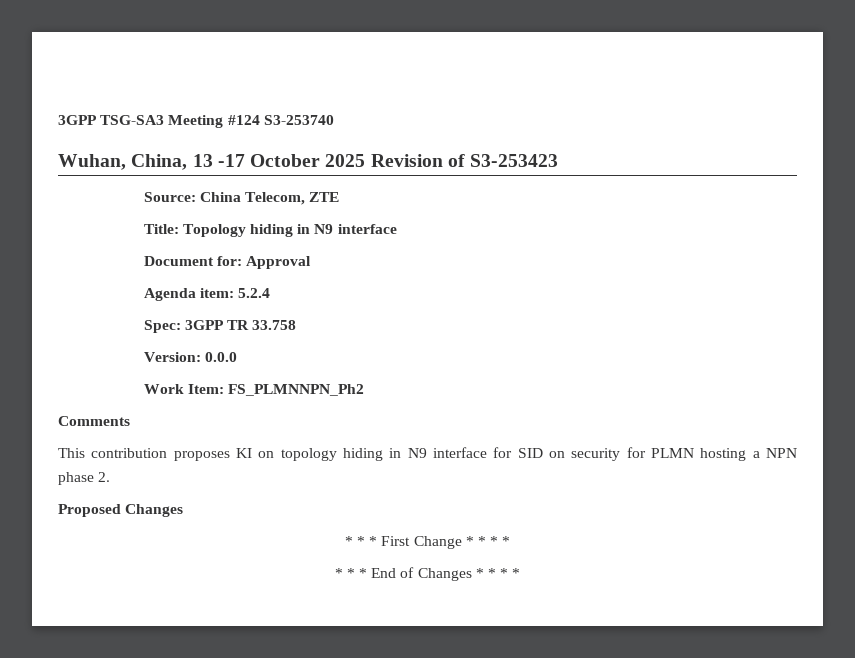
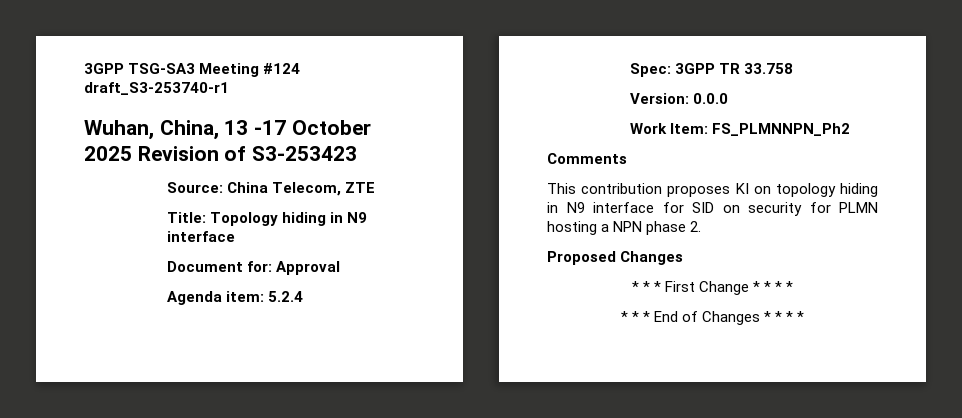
- 3GPP TSG-SA3 Meeting #124 S3-253740
+ 3GPP TSG-SA3 Meeting #124 draft_S3-253740-r1

